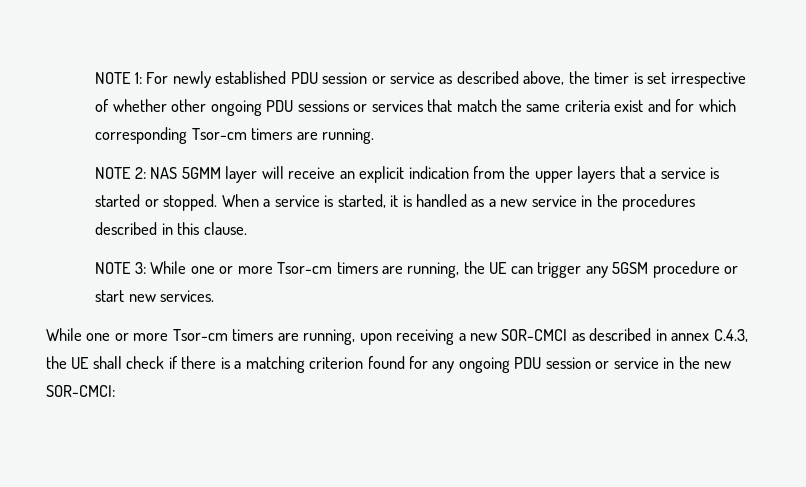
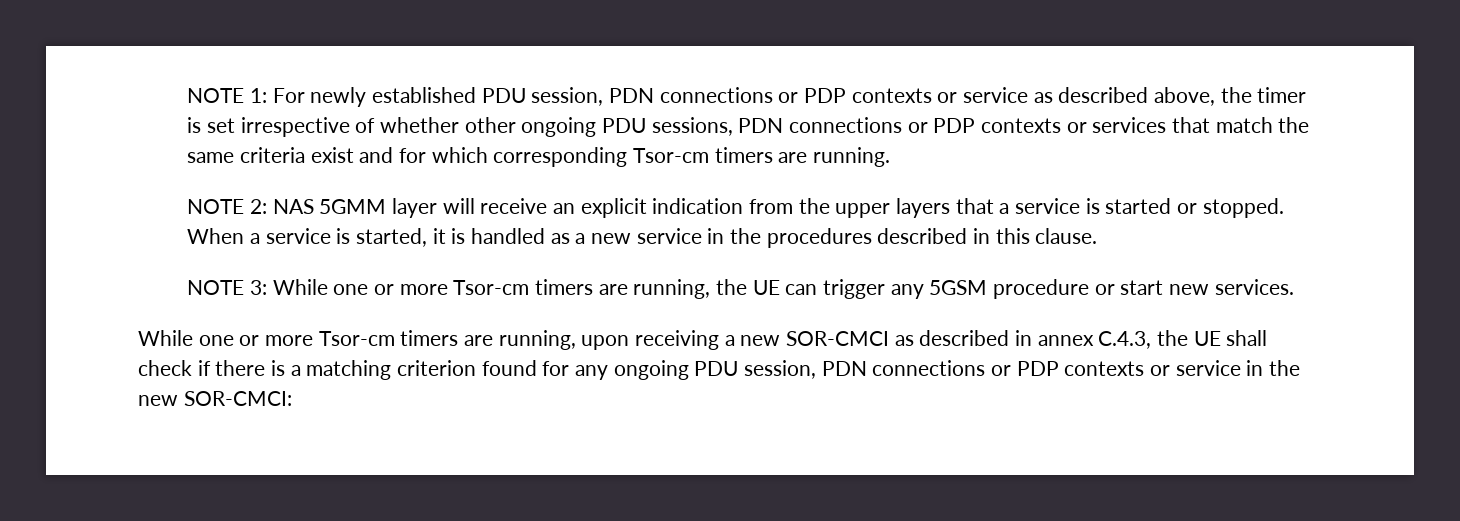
- NOTE 1: For newly established PDU session or service as described above, the timer is set irrespective of whether other ongoing PDU sessions or services that match the same criteria exist and for which corresponding Tsor-cm timers are running.
+ NOTE 1: For newly established PDU session, PDN connections or PDP contexts or service as described above, the timer is set irrespective of whether other ongoing PDU sessions, PDN connections or PDP contexts or services that match the same criteria exist and for which corresponding Tsor-cm timers are running.
- While one or more Tsor-cm timers are running, upon receiving a new SOR-CMCI as described in annex C.4.3, the UE shall check if there is a matching criterion found for any ongoing PDU session or service in the new SOR-CMCI:
+ While one or more Tsor-cm timers are running, upon receiving a new SOR-CMCI as described in annex C.4.3, the UE shall check if there is a matching criterion found for any ongoing PDU session, PDN connections or PDP contexts or service in the new SOR-CMCI:

